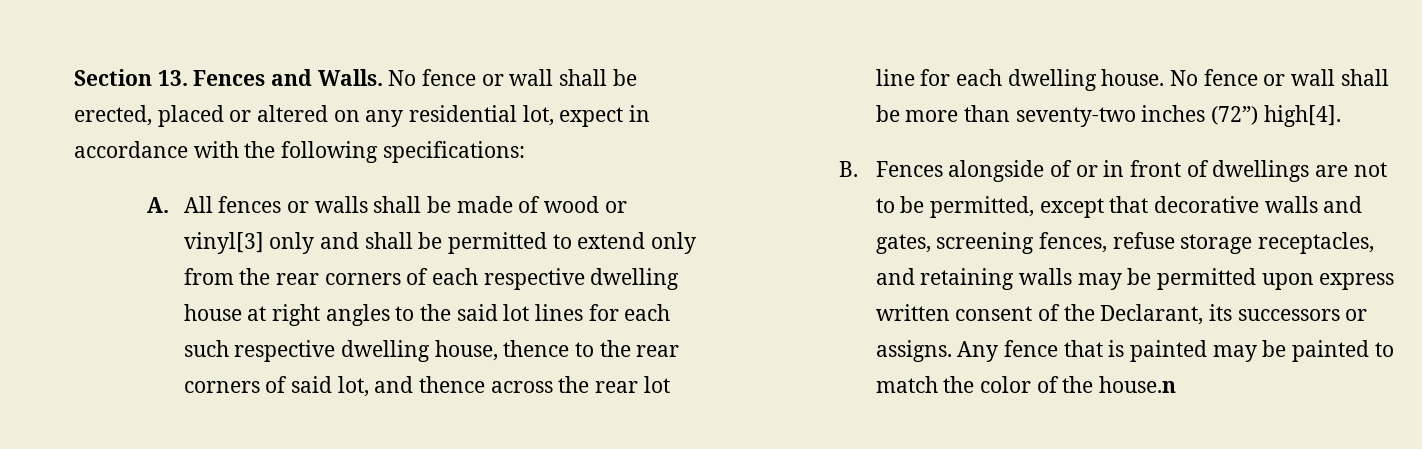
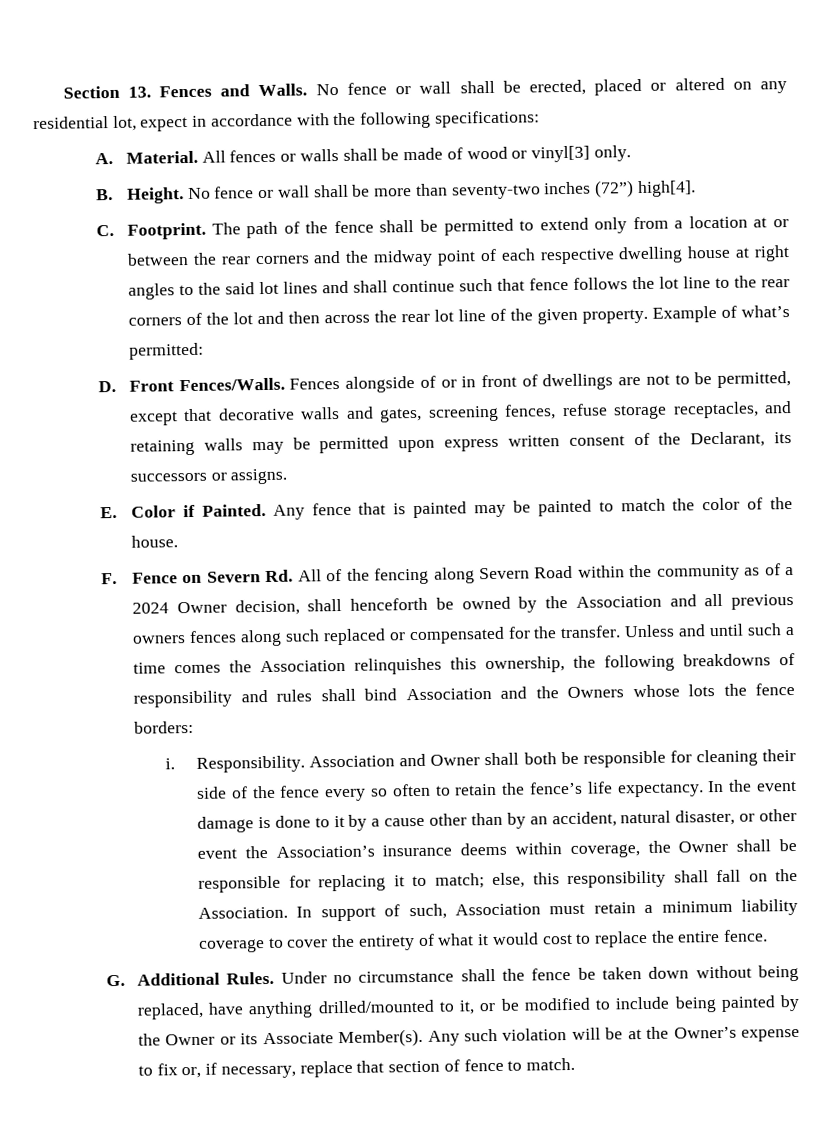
- A. All fences or walls shall be made of wood or vinyl[3] only and shall be permitted to extend only from the rear corners of each respective dwelling house at right angles to the said lot lines for each such respective dwelling house, thence to the rear corners of said lot, and thence across the rear lot line for each dwelling house.
+ A. Material. All fences or walls shall be made of wood or vinyl[3] only.
+ B. Height.
- B. Fences alongside of or in front of dwellings are not to be permitted, except that decorative walls and gates, screening fences, refuse storage receptacles, and retaining walls may be permitted upon express written consent of the Declarant, its successors or assigns.
+ C. Footprint. The path of the fence shall be permitted to extend only from a location at or between the rear corners and the midway point of each respective dwelling house at right angles to the said lot lines and shall continue such that fence follows the lot line to the rear corners of the lot and then across the rear lot line of the given property. Example of what’s permitted:
+ D. Front Fences/Walls. Fences alongside of or in front of dwellings are not to be permitted, except that decorative walls and gates, screening fences, refuse storage receptacles, and retaining walls may be permitted upon express written consent of the Declarant, its successors or assigns.
+ E. Color if Painted.
- Any fence that is painted may be painted to match the color of the house.n
+ Any fence that is painted may be painted to match the color of the house.
+ F. Fence on Severn Rd. All of the fencing along Severn Road within the community as of a 2024 Owner decision, shall henceforth be owned by the Association and all previous owners fences along such replaced or compensated for the transfer. Unless and until such a time comes the Association relinquishes this ownership, the following breakdowns of responsibility and rules shall bind Association and the Owners whose lots the fence borders:
+ i. Responsibility. Association and Owner shall both be responsible for cleaning their side of the fence every so often to retain the fence’s life expectancy. In the event damage is done to it by a cause other than by an accident, natural disaster, or other event the Association’s insurance deems within coverage, the Owner shall be responsible for replacing it to match; else, this responsibility shall fall on the Association. In support of such, Association must retain a minimum liability coverage to cover the entirety of what it would cost to replace the entire fence.
+ G. Additional Rules. Under no circumstance shall the fence be taken down without being replaced, have anything drilled/mounted to it, or be modified to include being painted by the Owner or its Associate Member(s). Any such violation will be at the Owner’s expense to fix or, if necessary, replace that section of fence to match.

